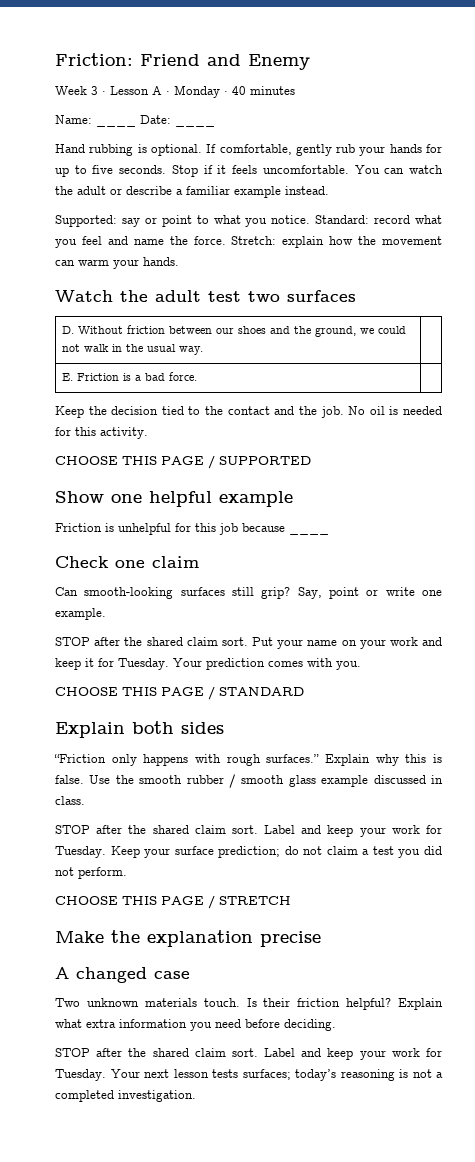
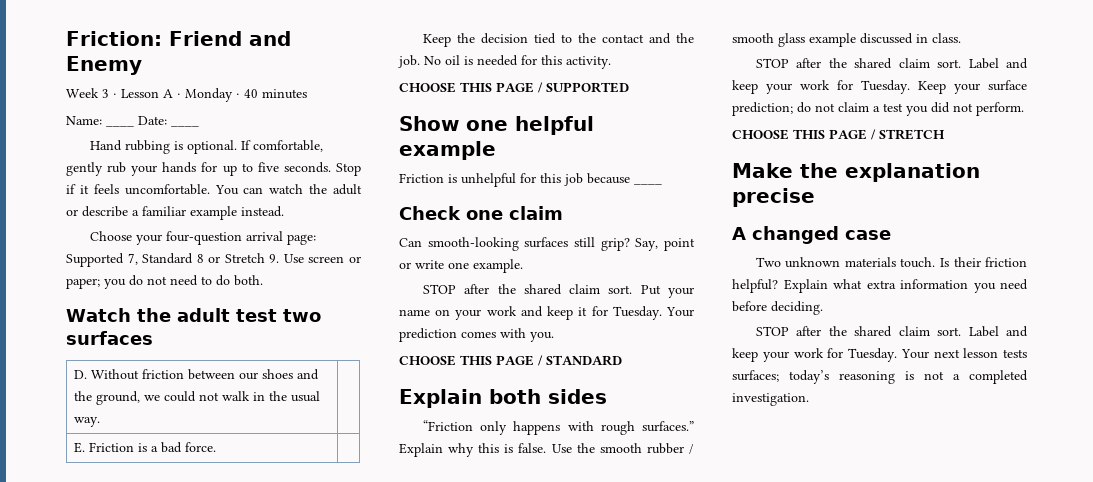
- Supported: say or point to what you notice. Standard: record what you feel and name the force. Stretch: explain how the movement can warm your hands.
+ Choose your four-question arrival page: Supported 7, Standard 8 or Stretch 9. Use screen or paper; you do not need to do both.

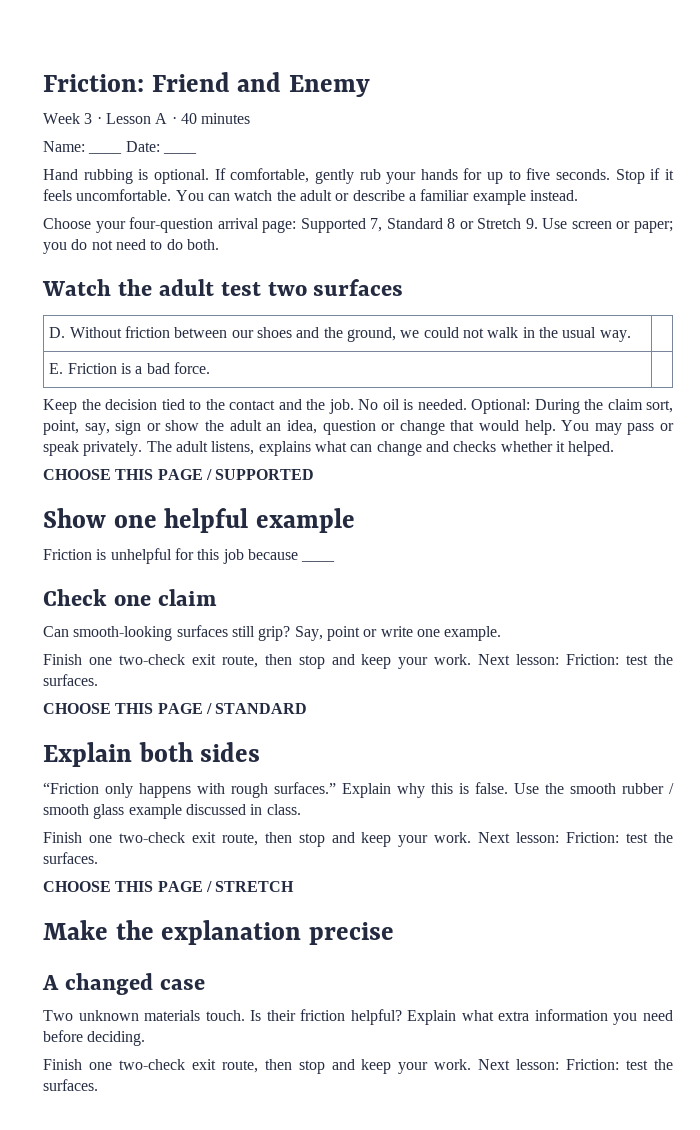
- Week 3 · Lesson A · Monday · 40 minutes
+ Week 3 · Lesson A · 40 minutes
- No oil is needed for this activity.
+ No oil is needed. Optional: During the claim sort, point, say, sign or show the adult an idea, question or change that would help. You may pass or speak privately. The adult listens, explains what can change and checks whether it helped.
  Say, point or write one example.
- STOP after the shared claim sort. Put your name on your work and keep it for Tuesday. Your prediction comes with you.
+ Finish one two-check exit route, then stop and keep your work. Next lesson: Friction: test the surfaces.
  Use the smooth rubber / smooth glass example discussed in class.
- STOP after the shared claim sort. Label and keep your work for Tuesday. Keep your surface prediction; do not claim a test you did not perform.
+ Finish one two-check exit route, then stop and keep your work. Next lesson: Friction: test the surfaces.
  Explain what extra information you need before deciding.
- STOP after the shared claim sort. Label and keep your work for Tuesday. Your next lesson tests surfaces; today’s reasoning is not a completed investigation.
+ Finish one two-check exit route, then stop and keep your work. Next lesson: Friction: test the surfaces.

